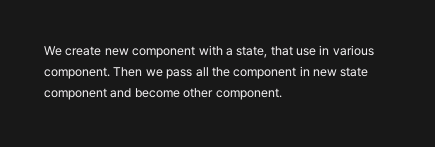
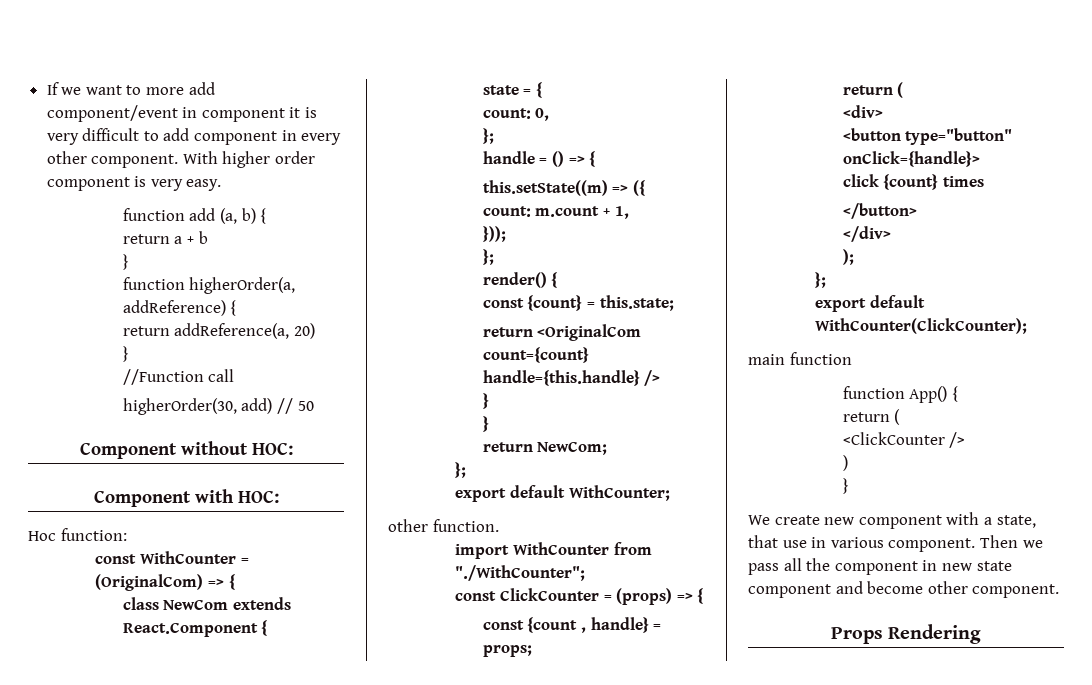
+ If we want to more add component/event in component it is very difficult to add component in every other component. With higher order component is very easy.
+ function add (a, b) {
+ return a + b
+ }
+ function higherOrder(a, addReference) {
+ return addReference(a, 20)
+ }
+ //Function call
+ higherOrder(30, add) // 50
+ Component without HOC:
+ Component with HOC:
+ Hoc function:
+ const WithCounter = (OriginalCom) => {
+ class NewCom extends React.Component {
+ state = {
+ count: 0,
+ };
+ handle = () => {
+ this.setState((m) => ({
+ count: m.count + 1,
+ }));
+ };
+ render() {
+ const {count} = this.state;
+ return <OriginalCom count={count} handle={this.handle} />
+ }
+ }
+ return NewCom;
+ };
+ export default WithCounter;
+ other function.
+ import WithCounter from "./WithCounter";
+ const ClickCounter = (props) => {
+ const {count , handle} = props;
+ return (
+ <div>
+ <button type="button" onClick={handle}>
+ click {count} times
+ </button>
+ </div>
+ );
+ };
+ export default WithCounter(ClickCounter);
+ main function
+ function App() {
+ return (
+ <ClickCounter />
+ )
+ }
+ Props Rendering

